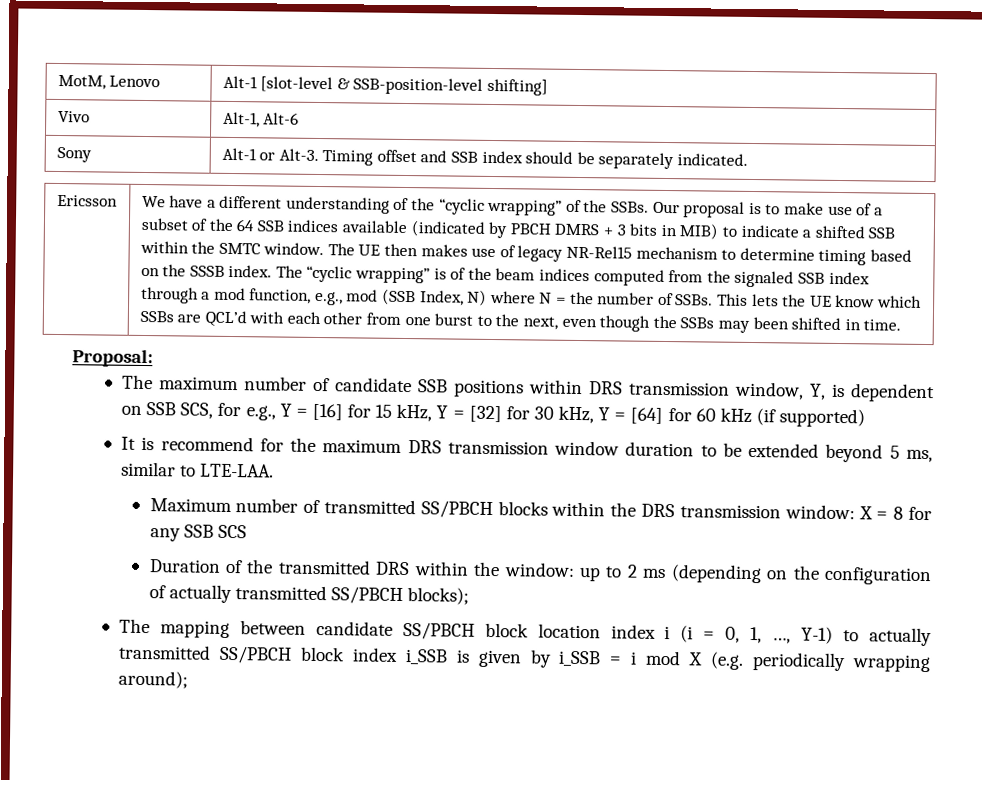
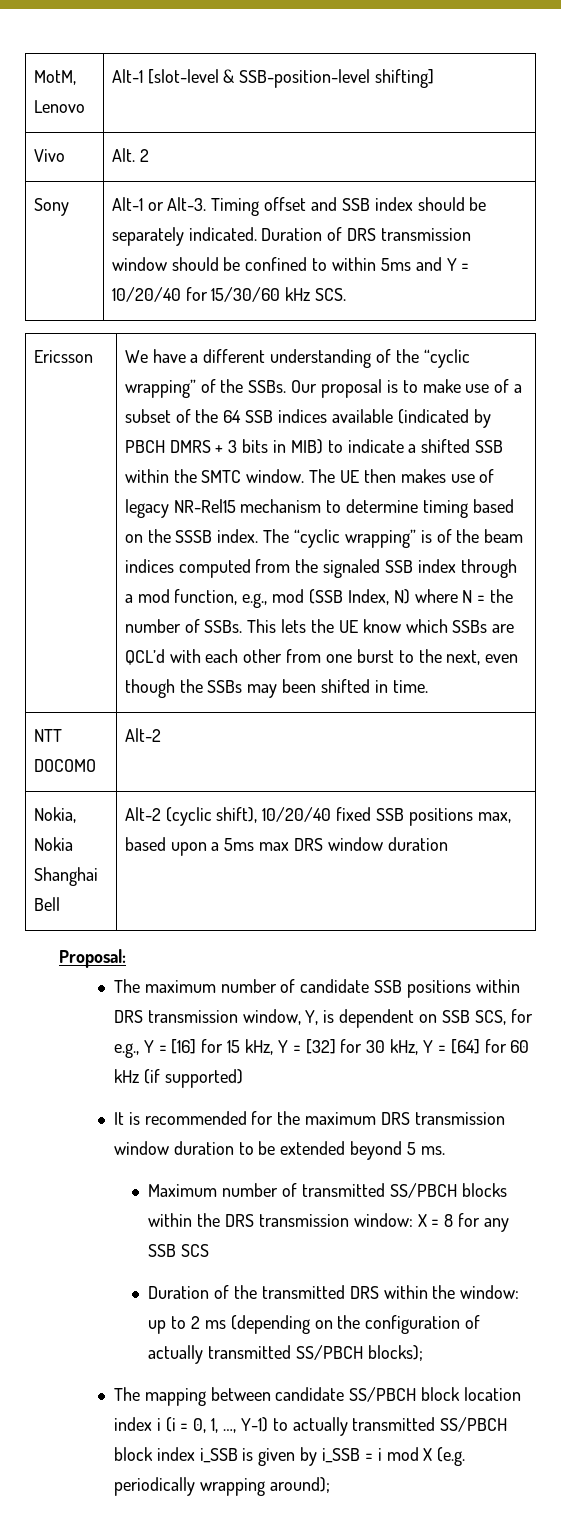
- Vivo | Alt-1, Alt-6
+ Vivo | Alt. 2
- Sony | Alt-1 or Alt-3. Timing offset and SSB index should be separately indicated.
+ Sony | Alt-1 or Alt-3. Timing offset and SSB index should be separately indicated. Duration of DRS transmission window should be confined to within 5ms and Y = 10/20/40 for 15/30/60 kHz SCS.
+ NTT DOCOMO | Alt-2
+ Nokia, Nokia Shanghai Bell | Alt-2 (cyclic shift), 10/20/40 fixed SSB positions max, based upon a 5ms max DRS window duration
- It is recommend for the maximum DRS transmission window duration to be extended beyond 5 ms, similar to LTE-LAA.
+ It is recommended for the maximum DRS transmission window duration to be extended beyond 5 ms.

